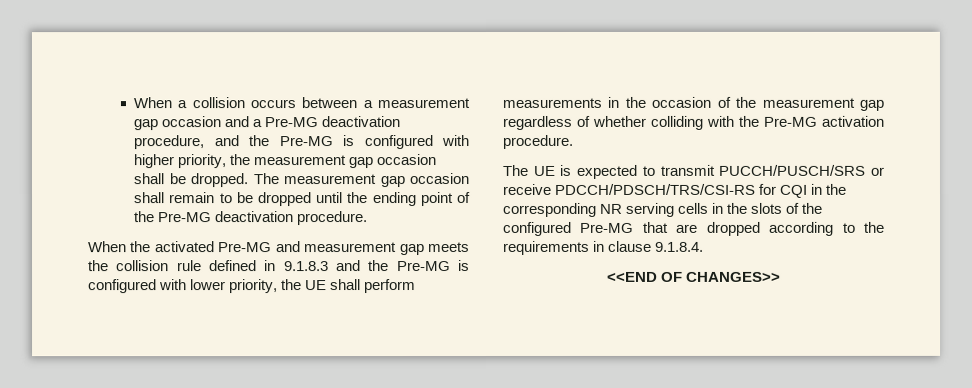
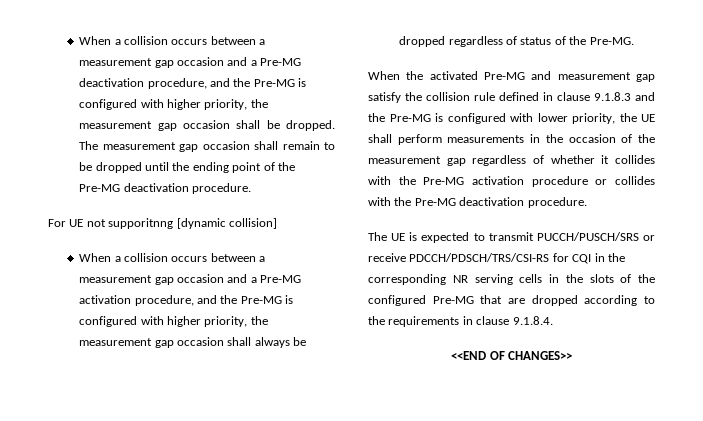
+ For UE not supporitnng [dynamic collision]
+ When a collision occurs between a measurement gap occasion and a Pre-MG activation procedure, and the Pre-MG is configured with higher priority, the measurement gap occasion shall always be dropped regardless of status of the Pre-MG.
- When the activated Pre-MG and measurement gap meets the collision rule defined in 9.1.8.3 and the Pre-MG is configured with lower priority, the UE shall perform measurements in the occasion of the measurement gap regardless of whether colliding with the Pre-MG activation procedure.
+ When the activated Pre-MG and measurement gap satisfy the collision rule defined in clause 9.1.8.3 and the Pre-MG is configured with lower priority, the UE shall perform measurements in the occasion of the measurement gap regardless of whether it collides with the Pre-MG activation procedure or collides with the Pre-MG deactivation procedure.

